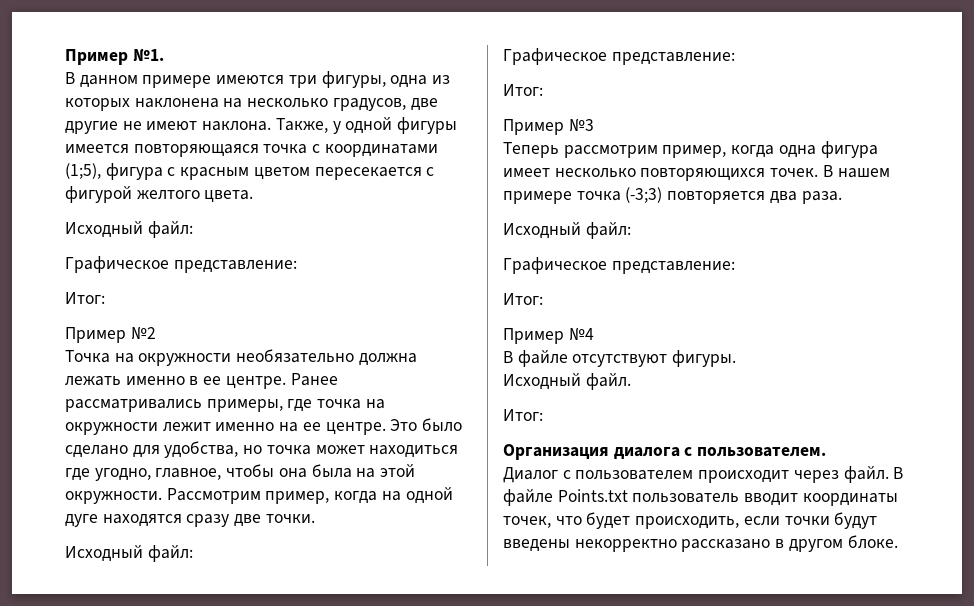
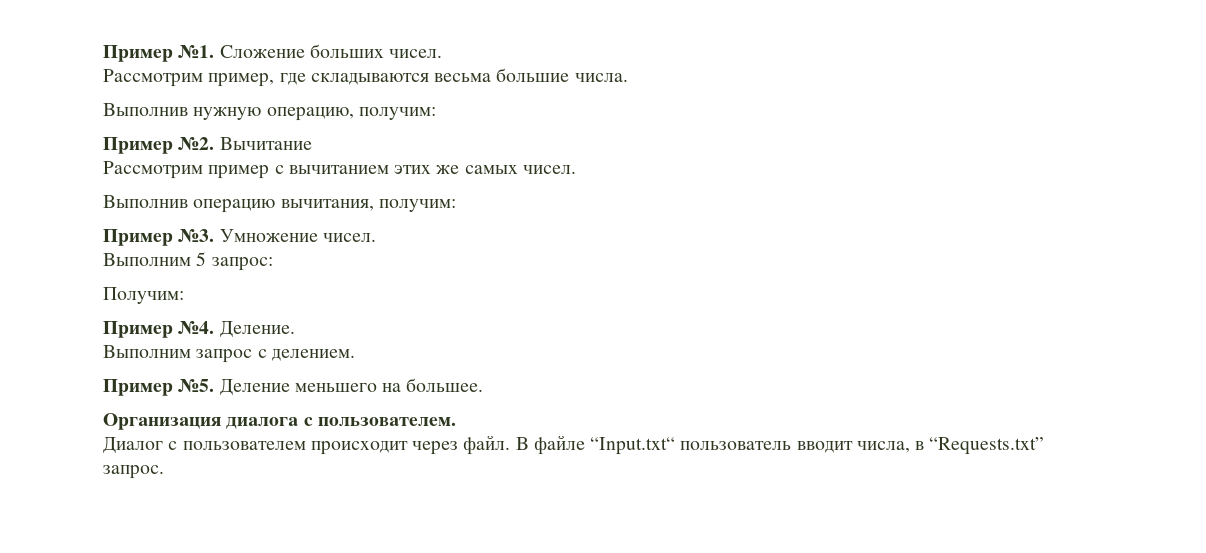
- Пример №1.
- В данном примере имеются три фигуры, одна из которых наклонена на несколько градусов, две другие не имеют наклона. Также, у одной фигуры имеется повторяющаяся точка c координатами (1;5), фигура с красным цветом пересекается с фигурой желтого цвета.
- Исходный файл:
- Графическое представление:
- Итог:
- Пример №2
- Точка на окружности необязательно должна лежать именно в ее центре. Ранее рассматривались примеры, где точка на окружности лежит именно на ее центре. Это было сделано для удобства, но точка может находиться где угодно, главное, чтобы она была на этой окружности. Рассмотрим пример, когда на одной дуге находятся сразу две точки.
- Исходный файл:
- Графическое представление:
- Итог:
- Пример №3
- Теперь рассмотрим пример, когда одна фигура имеет несколько повторяющихся точек. В нашем примере точка (-3;3) повторяется два раза.
- Исходный файл:
- Графическое представление:
- Итог:
- Пример №4
- В файле отсутствуют фигуры.
- Исходный файл.
- Итог:
+ Пример №1. Сложение больших чисел.
+ Рассмотрим пример, где складываются весьма большие числа.
+ Выполнив нужную операцию, получим:
+ Пример №2. Вычитание
+ Рассмотрим пример с вычитанием этих же самых чисел.
+ Выполнив операцию вычитания, получим:
+ Пример №3. Умножение чисел.
+ Выполним 5 запрос:
+ Получим:
+ Пример №4. Деление.
+ Выполним запрос с делением.
+ Пример №5. Деление меньшего на большее.
- В файле Points.txt пользователь вводит координаты точек, что будет происходить, если точки будут введены некорректно рассказано в другом блоке.
+ В файле “Input.txt“ пользователь вводит числа, в “Requests.txt” запрос.

